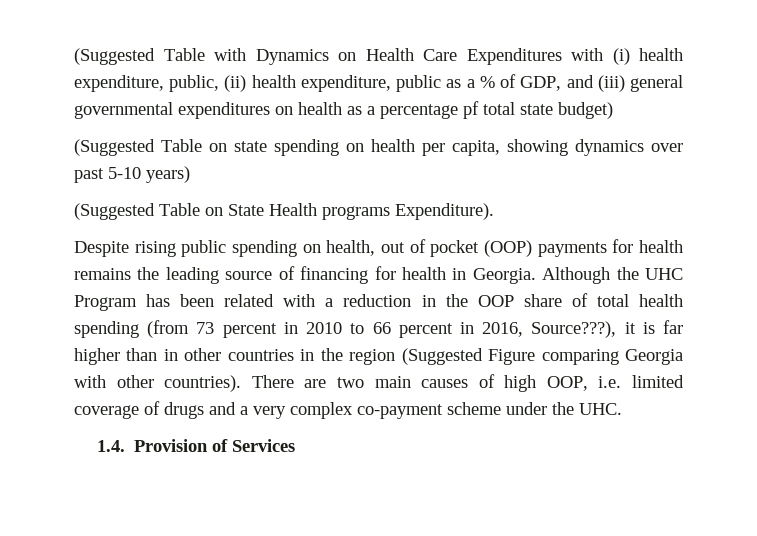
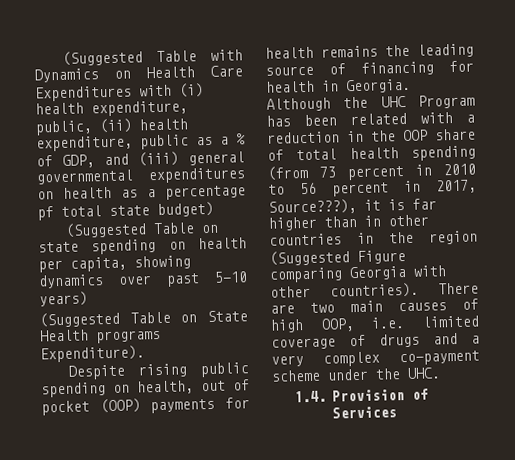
- Although the UHC Program has been related with a reduction in the OOP share of total health spending (from 73 percent in 2010 to 66 percent in 2016, Source???), it is far higher than in other countries in the region (Suggested Figure comparing Georgia with other countries).
+ Although the UHC Program has been related with a reduction in the OOP share of total health spending (from 73 percent in 2010 to 56 percent in 2017, Source???), it is far higher than in other countries in the region (Suggested Figure comparing Georgia with other countries).

